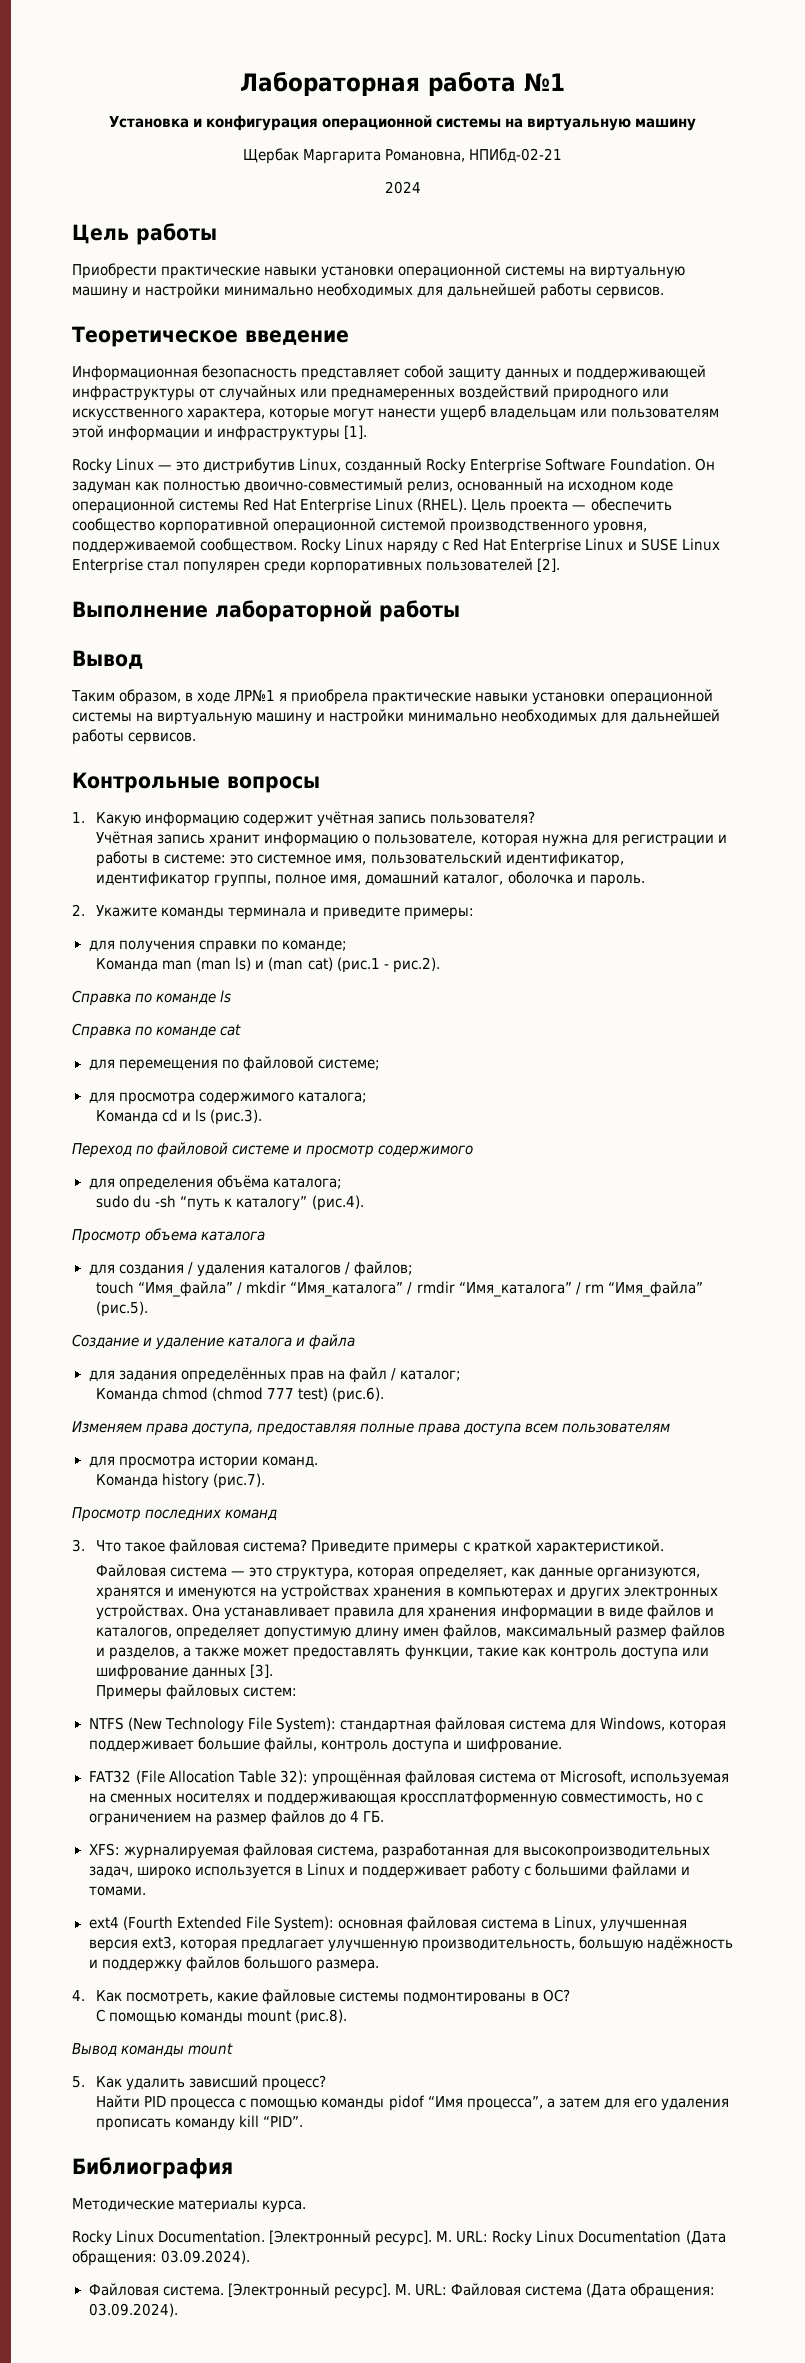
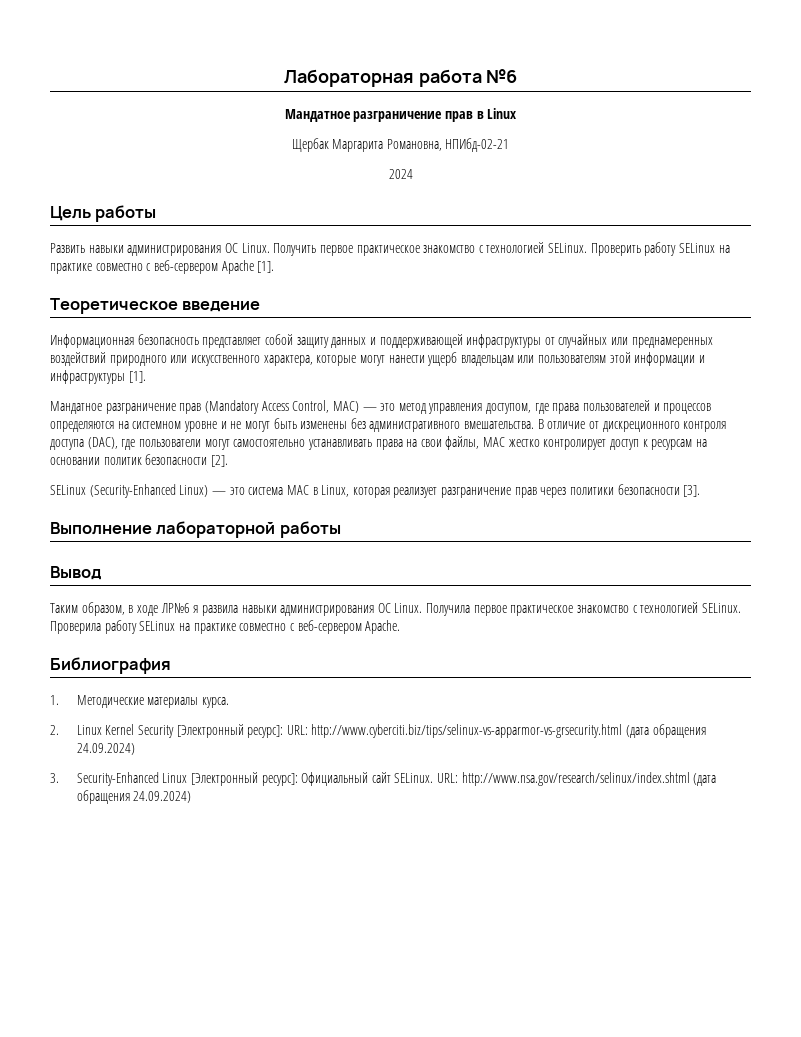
- Лабораторная работа №1
- Установка и конфигурация операционной системы на виртуальную машину
+ Лабораторная работа №6
+ Мандатное разграничение прав в Linux
- Приобрести практические навыки установки операционной системы на виртуальную машину и настройки минимально необходимых для дальнейшей работы сервисов.
+ Развить навыки администрирования ОС Linux. Получить первое практическое знакомство с технологией SELinux. Проверить работу SELinux на практике совместно с веб-сервером Apache [1].
- Rocky Linux — это дистрибутив Linux, созданный Rocky Enterprise Software Foundation. Он задуман как полностью двоично-совместимый релиз, основанный на исходном коде операционной системы Red Hat Enterprise Linux (RHEL). Цель проекта — обеспечить сообщество корпоративной операционной системой производственного уровня, поддерживаемой сообществом. Rocky Linux наряду с Red Hat Enterprise Linux и SUSE Linux Enterprise стал популярен среди корпоративных пользователей [2].
+ Мандатное разграничение прав (Mandatory Access Control, MAC) — это метод управления доступом, где права пользователей и процессов определяются на системном уровне и не могут быть изменены без административного вмешательства. В отличие от дискреционного контроля доступа (DAC), где пользователи могут самостоятельно устанавливать права на свои файлы, MAC жестко контролирует доступ к ресурсам на основании политик безопасности [2].
+ SELinux (Security-Enhanced Linux) — это система MAC в Linux, которая реализует разграничение прав через политики безопасности [3].
- Таким образом, в ходе ЛР№1 я приобрела практические навыки установки операционной системы на виртуальную машину и настройки минимально необходимых для дальнейшей работы сервисов.
- Контрольные вопросы
- 1. Какую информацию содержит учётная запись пользователя?
- Учётная запись хранит информацию о пользователе, которая нужна для регистрации и работы в системе: это системное имя, пользовательский идентификатор, идентификатор группы, полное имя, домашний каталог, оболочка и пароль.
- 2. Укажите команды терминала и приведите примеры:
- для получения справки по команде;
- Команда man (man ls) и (man cat) (рис.1 - рис.2).
- Справка по команде ls
- Справка по команде cat
- для перемещения по файловой системе;
- для просмотра содержимого каталога;
- Команда cd и ls (рис.3).
- Переход по файловой системе и просмотр содержимого
- для определения объёма каталога;
- sudo du -sh “путь к каталогу” (рис.4).
- Просмотр объема каталога
- для создания / удаления каталогов / файлов;
- touch “Имя_файла” / mkdir “Имя_каталога” / rmdir “Имя_каталога” / rm “Имя_файла” (рис.5).
- Создание и удаление каталога и файла
- для задания определённых прав на файл / каталог;
- Команда chmod (chmod 777 test) (рис.6).
- Изменяем права доступа, предоставляя полные права доступа всем пользователям
- для просмотра истории команд.
- Команда history (рис.7).
- Просмотр последних команд
- 3. Что такое файловая система? Приведите примеры с краткой характеристикой.
- Файловая система — это структура, которая определяет, как данные организуются, хранятся и именуются на устройствах хранения в компьютерах и других электронных устройствах. Она устанавливает правила для хранения информации в виде файлов и каталогов, определяет допустимую длину имен файлов, максимальный размер файлов и разделов, а также может предоставлять функции, такие как контроль доступа или шифрование данных [3].
- Примеры файловых систем:
- NTFS (New Technology File System): стандартная файловая система для Windows, которая поддерживает большие файлы, контроль доступа и шифрование.
- FAT32 (File Allocation Table 32): упрощённая файловая система от Microsoft, используемая на сменных носителях и поддерживающая кроссплатформенную совместимость, но с ограничением на размер файлов до 4 ГБ.
- XFS: журналируемая файловая система, разработанная для высокопроизводительных задач, широко используется в Linux и поддерживает работу с большими файлами и томами.
- ext4 (Fourth Extended File System): основная файловая система в Linux, улучшенная версия ext3, которая предлагает улучшенную производительность, большую надёжность и поддержку файлов большого размера.
- 4. Как посмотреть, какие файловые системы подмонтированы в ОС?
- С помощью команды mount (рис.8).
- Вывод команды mount
- 5. Как удалить зависший процесс?
- Найти PID процесса с помощью команды pidof “Имя процесса”, а затем для его удаления прописать команду kill “PID”.
+ Таким образом, в ходе ЛР№6 я развила навыки администрирования ОС Linux. Получила первое практическое знакомство с технологией SELinux. Проверила работу SELinux на практике совместно с веб-сервером Apache.
- Методические материалы курса.
+ 1. Методические материалы курса.
- Rocky Linux Documentation. [Электронный ресурс]. М. URL: Rocky Linux Documentation (Дата обращения: 03.09.2024).
- Файловая система. [Электронный ресурс]. М. URL: Файловая система (Дата обращения: 03.09.2024).
+ 2. Linux Kernel Security [Электронный ресурс]: URL: http://www.cyberciti.biz/tips/selinux-vs-apparmor-vs-grsecurity.html (дата обращения 24.09.2024)
+ 3. Security-Enhanced Linux [Электронный ресурс]: Официальный сайт SELinux. URL: http://www.nsa.gov/research/selinux/index.shtml (дата обращения 24.09.2024)

